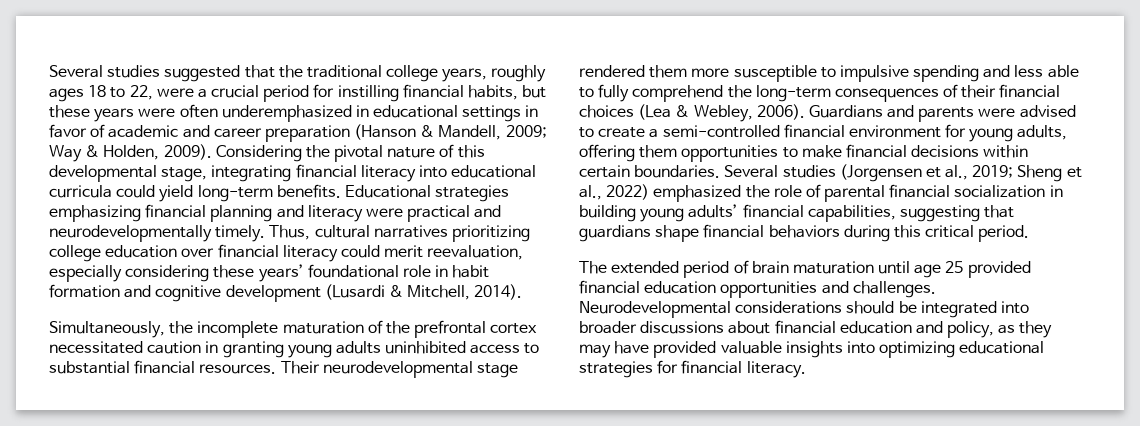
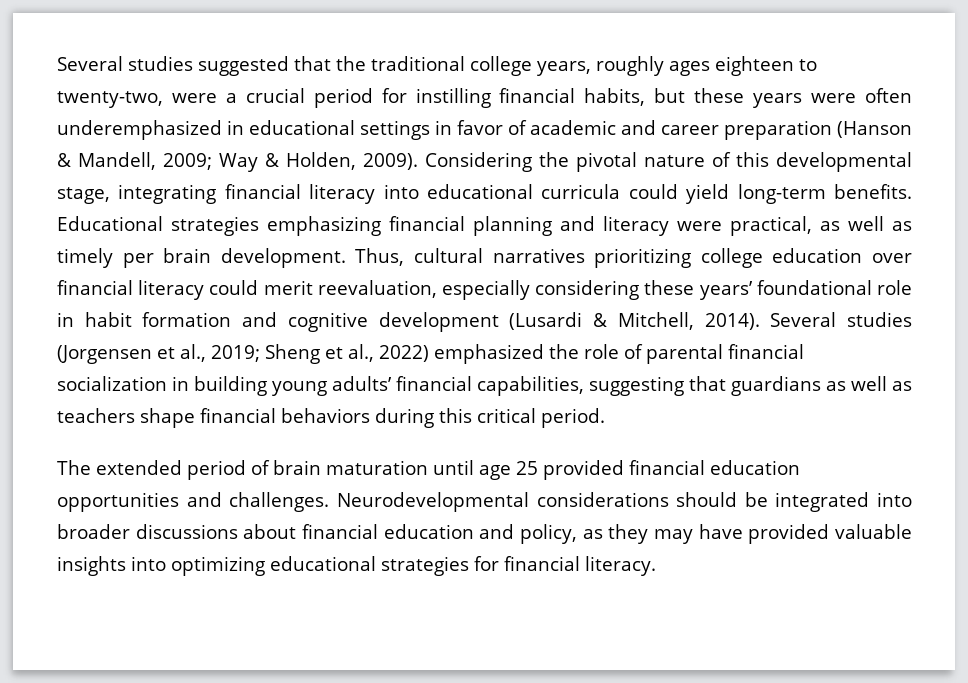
- Several studies suggested that the traditional college years, roughly ages 18 to 22, were a crucial period for instilling financial habits, but these years were often underemphasized in educational settings in favor of academic and career preparation (Hanson & Mandell, 2009; Way & Holden, 2009).
+ Several studies suggested that the traditional college years, roughly ages eighteen to twenty-two, were a crucial period for instilling financial habits, but these years were often underemphasized in educational settings in favor of academic and career preparation (Hanson & Mandell, 2009; Way & Holden, 2009).
- Educational strategies emphasizing financial planning and literacy were practical and neurodevelopmentally timely.
+ Educational strategies emphasizing financial planning and literacy were practical, as well as timely per brain development.
- Thus, cultural narratives prioritizing college education over financial literacy could merit reevaluation, especially considering these years’ foundational role in habit formation and cognitive development (Lusardi & Mitchell, 2014).
- Simultaneously, the incomplete maturation of the prefrontal cortex necessitated caution in granting young adults uninhibited access to substantial financial resources. Their neurodevelopmental stage rendered them more susceptible to impulsive spending and less able to fully comprehend the long-term consequences of their financial choices (Lea & Webley, 2006). Guardians and parents were advised to create a semi-controlled financial environment for young adults, offering them opportunities to make financial decisions within certain boundaries. Several studies (Jorgensen et al., 2019; Sheng et al., 2022) emphasized the role of parental financial socialization in building young adults’ financial capabilities, suggesting that guardians shape financial behaviors during this critical period.
+ Thus, cultural narratives prioritizing college education over financial literacy could merit reevaluation, especially considering these years’ foundational role in habit formation and cognitive development (Lusardi & Mitchell, 2014). Several studies (Jorgensen et al., 2019; Sheng et al., 2022) emphasized the role of parental financial socialization in building young adults’ financial capabilities, suggesting that guardians as well as teachers shape financial behaviors during this critical period.

